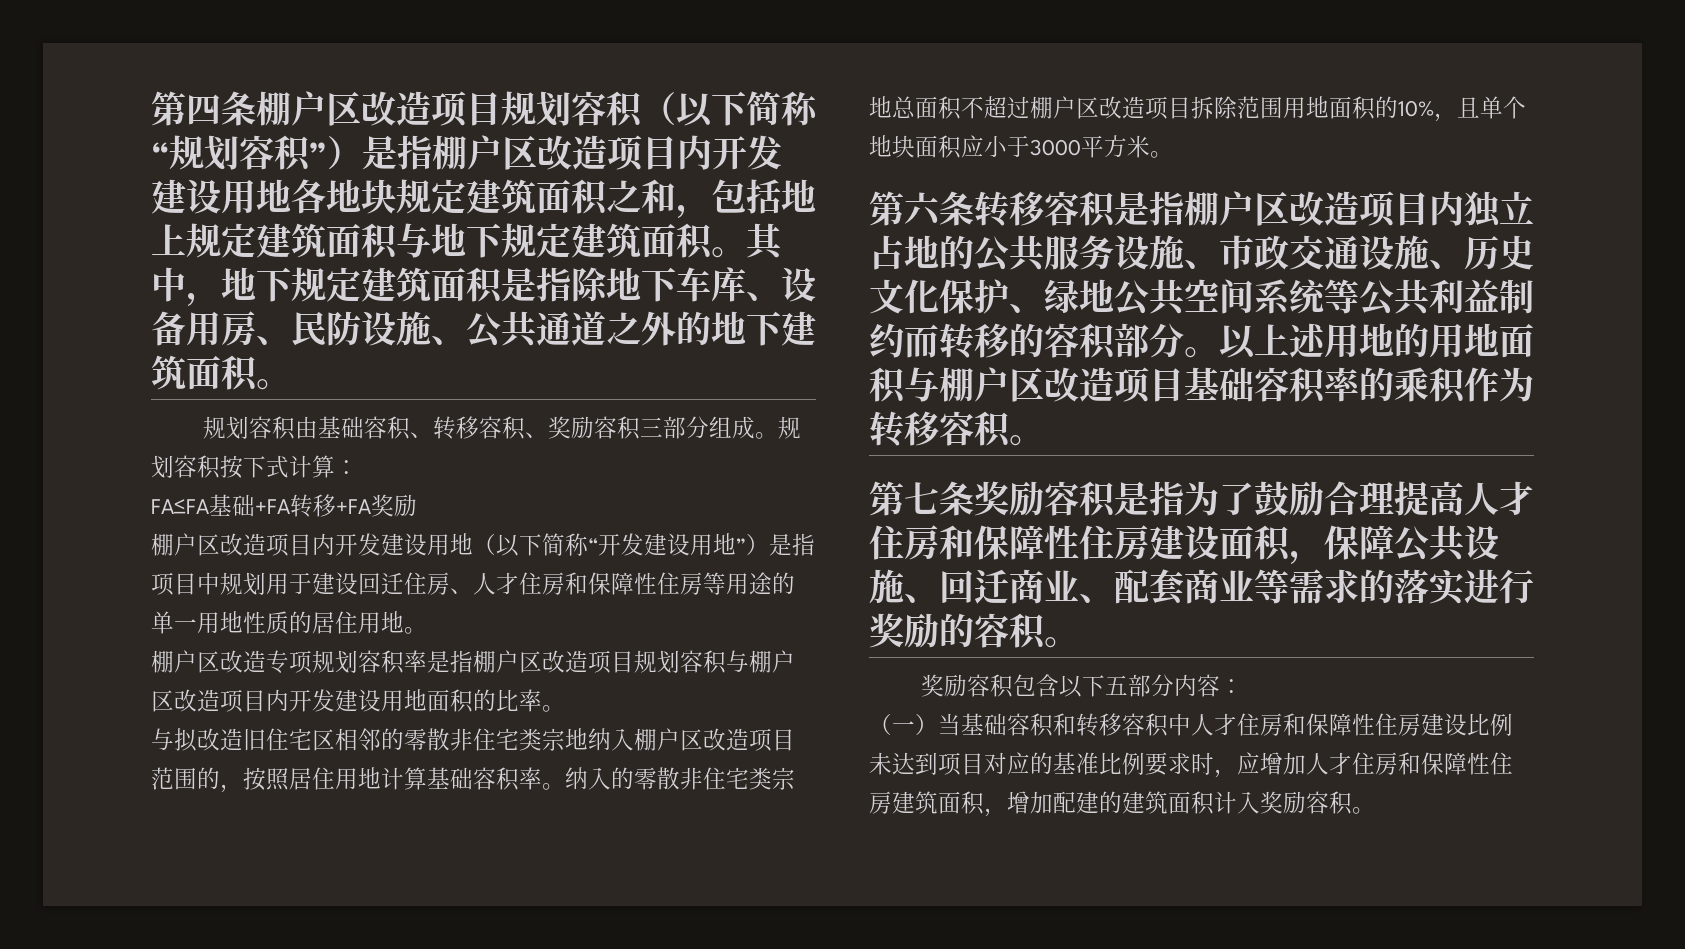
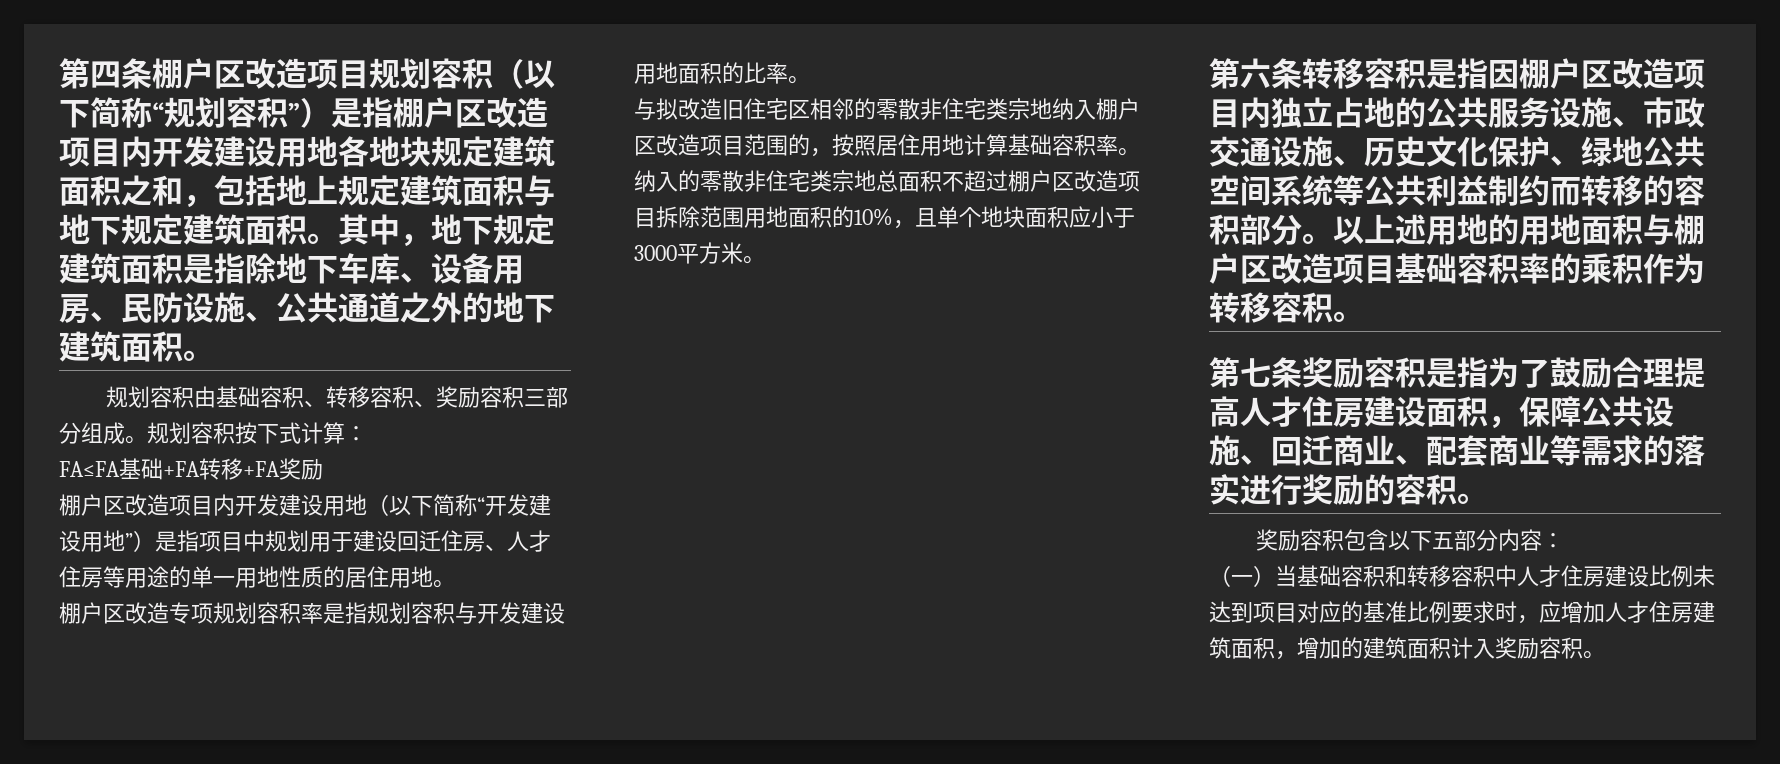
- 棚户区改造项目内开发建设用地（以下简称“开发建设用地”）是指项目中规划用于建设回迁住房、人才住房和保障性住房等用途的单一用地性质的居住用地。
+ 棚户区改造项目内开发建设用地（以下简称“开发建设用地”）是指项目中规划用于建设回迁住房、人才住房等用途的单一用地性质的居住用地。
- 棚户区改造专项规划容积率是指棚户区改造项目规划容积与棚户区改造项目内开发建设用地面积的比率。
+ 棚户区改造专项规划容积率是指规划容积与开发建设用地面积的比率。
- 第六条转移容积是指棚户区改造项目内独立占地的公共服务设施、市政交通设施、历史文化保护、绿地公共空间系统等公共利益制约而转移的容积部分。
+ 第六条转移容积是指因棚户区改造项目内独立占地的公共服务设施、市政交通设施、历史文化保护、绿地公共空间系统等公共利益制约而转移的容积部分。
- 第七条奖励容积是指为了鼓励合理提高人才住房和保障性住房建设面积，保障公共设施、回迁商业、配套商业等需求的落实进行奖励的容积。
+ 第七条奖励容积是指为了鼓励合理提高人才住房建设面积，保障公共设施、回迁商业、配套商业等需求的落实进行奖励的容积。
- （一）当基础容积和转移容积中人才住房和保障性住房建设比例未达到项目对应的基准比例要求时，应增加人才住房和保障性住房建筑面积，增加配建的建筑面积计入奖励容积。
+ （一）当基础容积和转移容积中人才住房建设比例未达到项目对应的基准比例要求时，应增加人才住房建筑面积，增加的建筑面积计入奖励容积。

